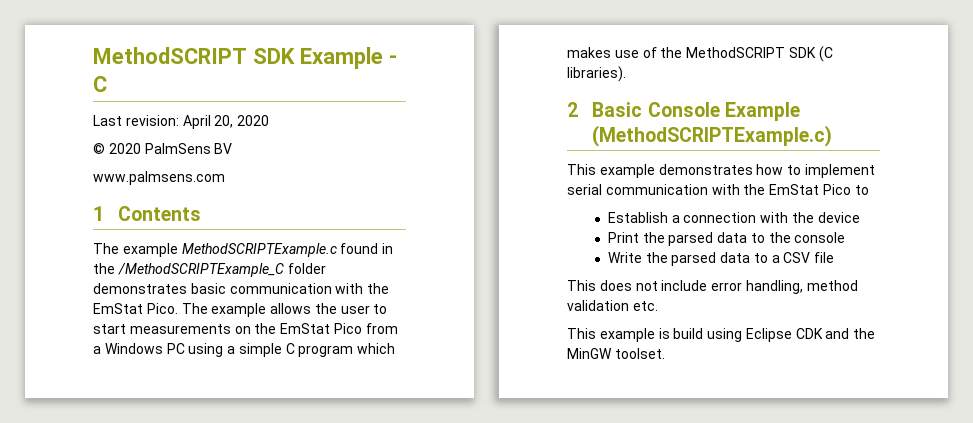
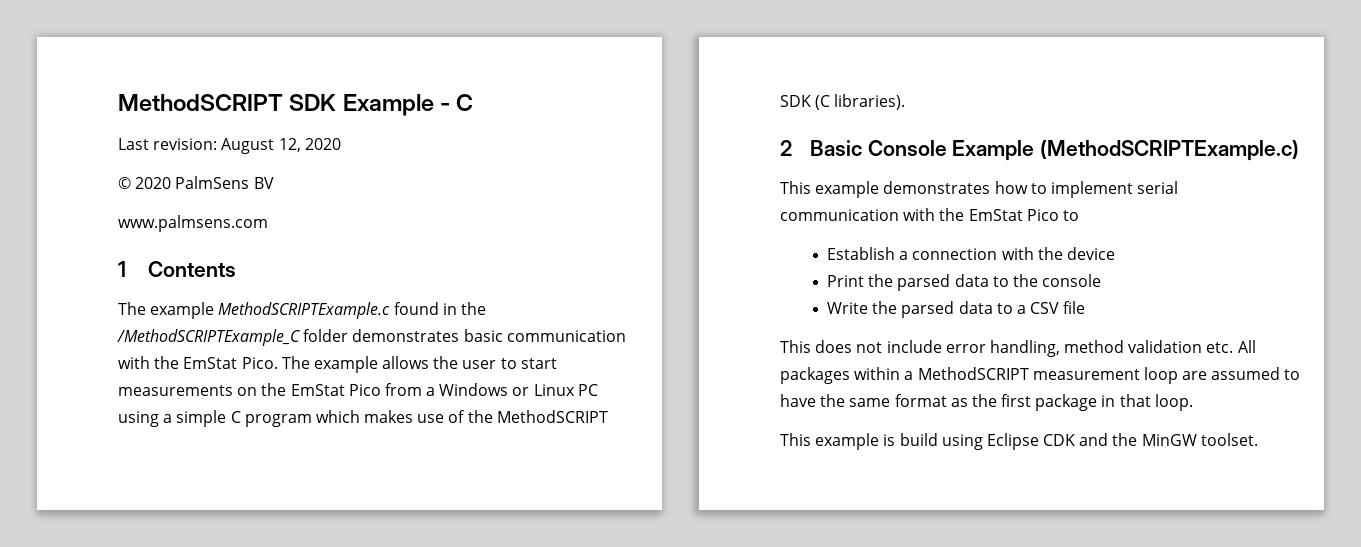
- Last revision: April 20, 2020
+ Last revision: August 12, 2020
- The example allows the user to start measurements on the EmStat Pico from a Windows PC using a simple C program which makes use of the MethodSCRIPT SDK (C libraries).
+ The example allows the user to start measurements on the EmStat Pico from a Windows or Linux PC using a simple C program which makes use of the MethodSCRIPT SDK (C libraries).
- This does not include error handling, method validation etc.
+ This does not include error handling, method validation etc. All packages within a MethodSCRIPT measurement loop are assumed to have the same format as the first package in that loop.

